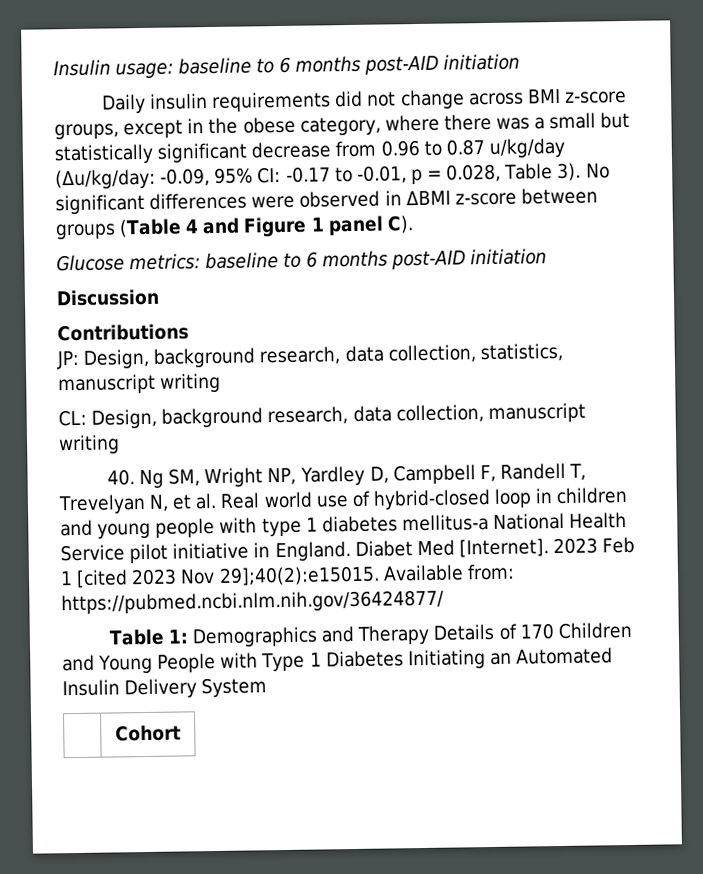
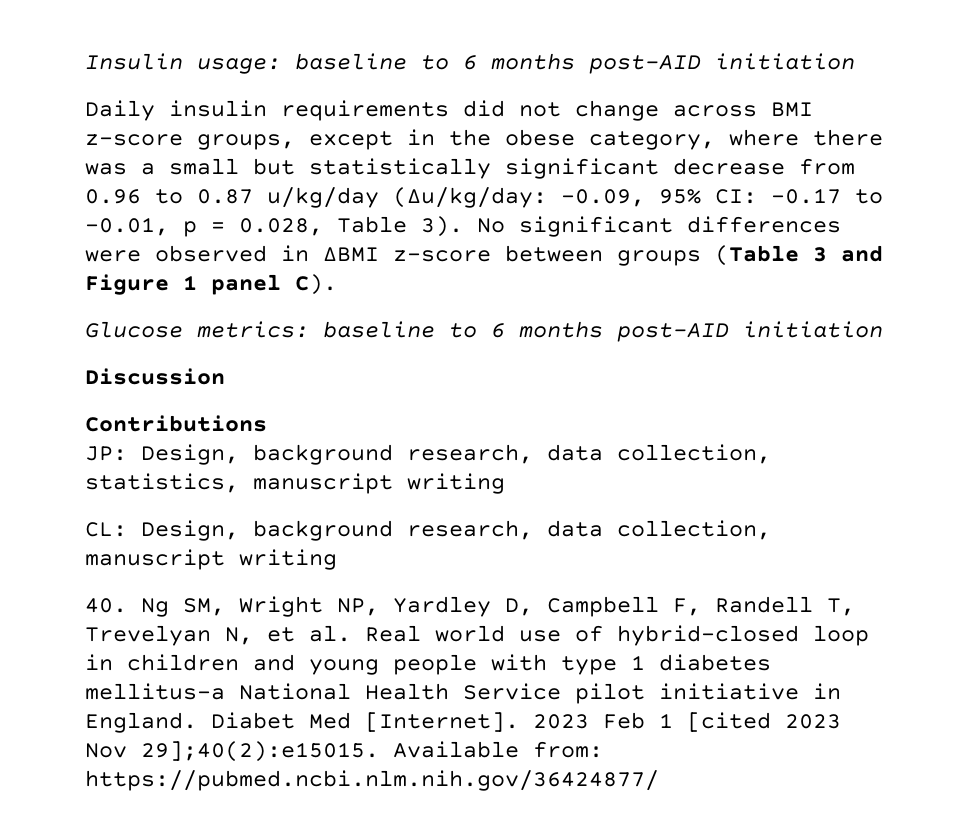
- No significant differences were observed in ΔBMI z-score between groups (Table 4 and Figure 1 panel C).
+ No significant differences were observed in ΔBMI z-score between groups (Table 3 and Figure 1 panel C).
- Table 1: Demographics and Therapy Details of 170 Children and Young People with Type 1 Diabetes Initiating an Automated Insulin Delivery System
- | Cohort

